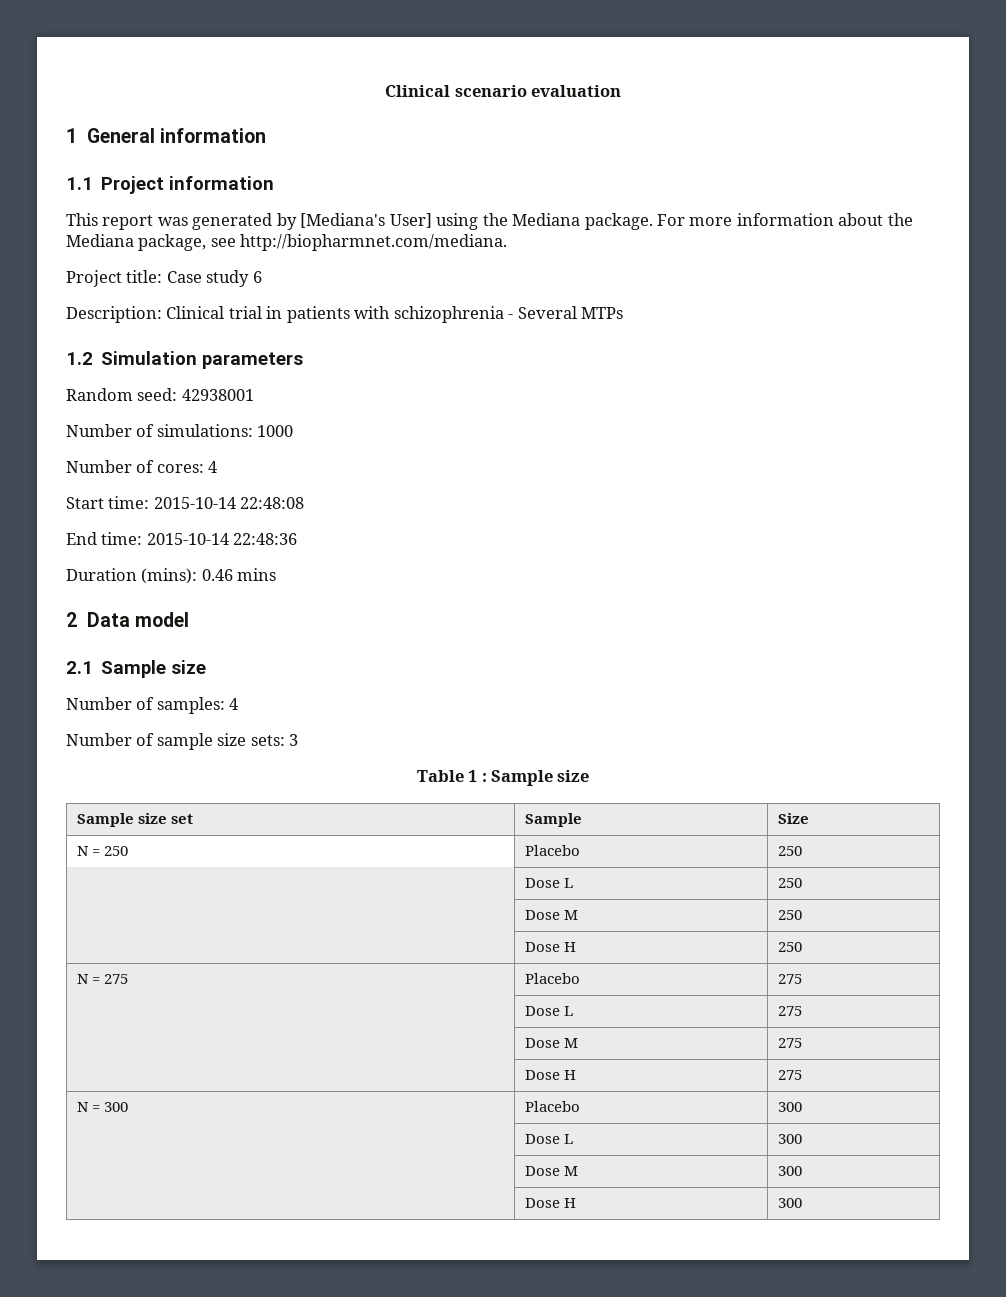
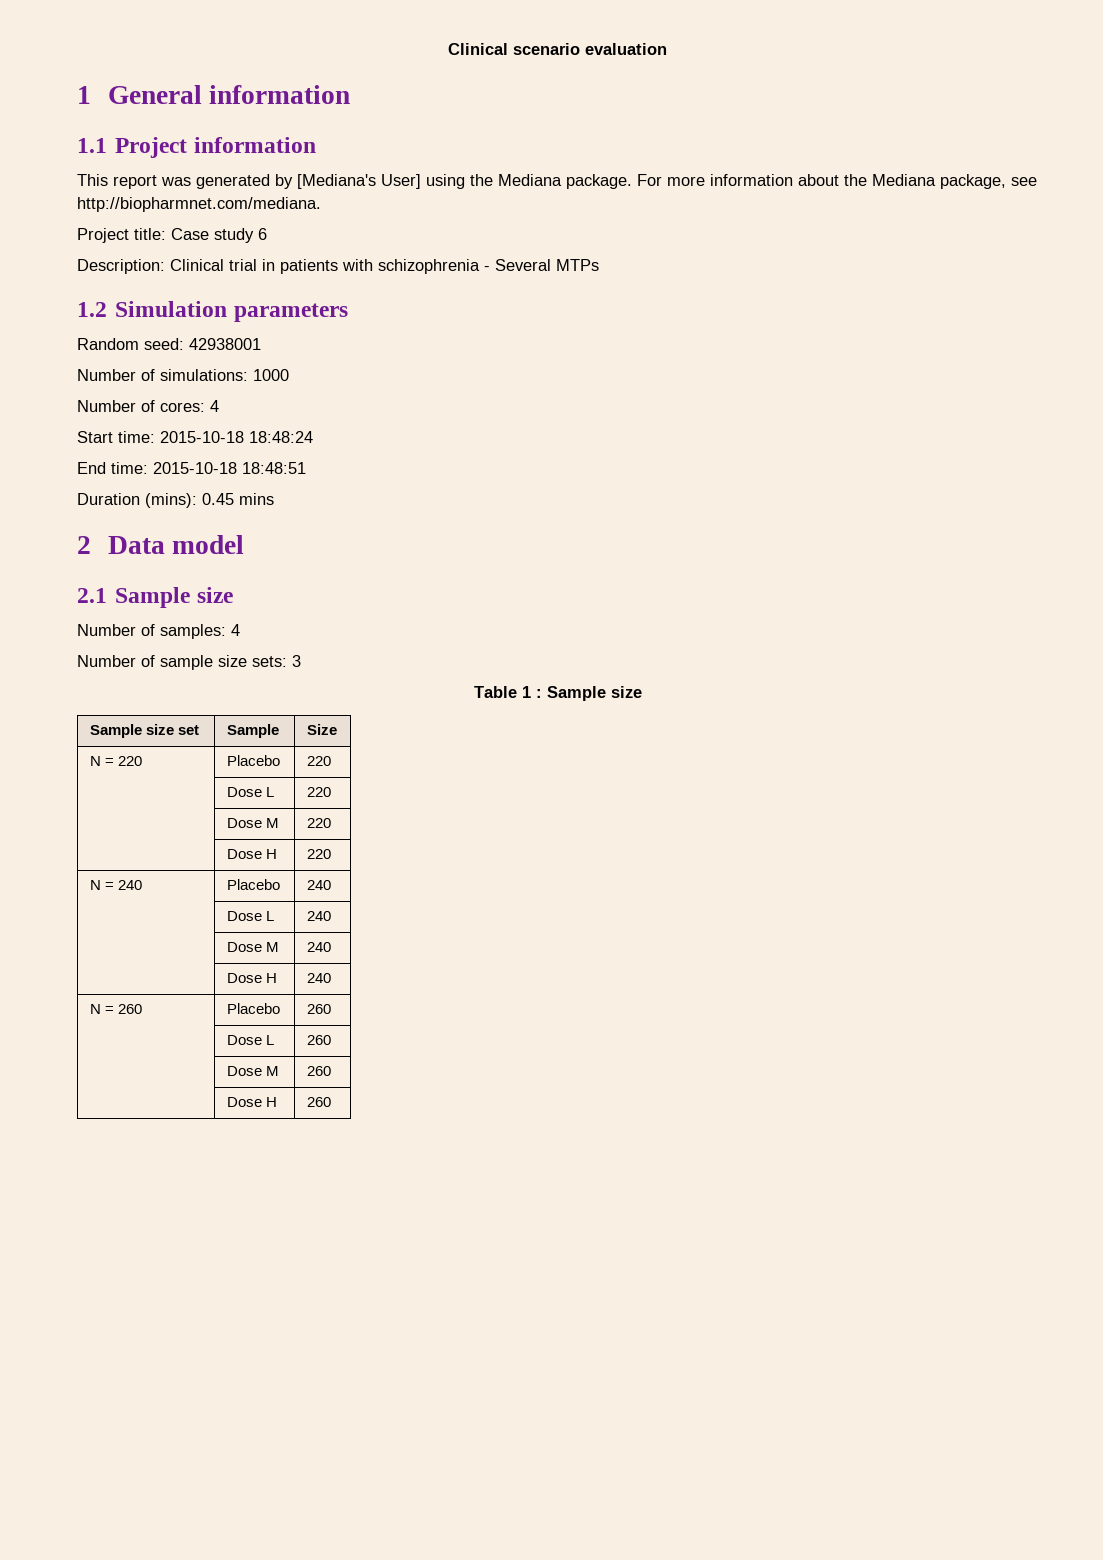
- Start time: 2015-10-14 22:48:08
+ Start time: 2015-10-18 18:48:24
- End time: 2015-10-14 22:48:36
+ End time: 2015-10-18 18:48:51
- Duration (mins): 0.46 mins
+ Duration (mins): 0.45 mins
- N = 250 | Placebo | 250
- | Dose L | 250
- | Dose M | 250
- | Dose H | 250
- N = 275 | Placebo | 275
- | Dose L | 275
- | Dose M | 275
- | Dose H | 275
- N = 300 | Placebo | 300
- | Dose L | 300
- | Dose M | 300
- | Dose H | 300
+ N = 220 | Placebo | 220
+ | Dose L | 220
+ | Dose M | 220
+ | Dose H | 220
+ N = 240 | Placebo | 240
+ | Dose L | 240
+ | Dose M | 240
+ | Dose H | 240
+ N = 260 | Placebo | 260
+ | Dose L | 260
+ | Dose M | 260
+ | Dose H | 260

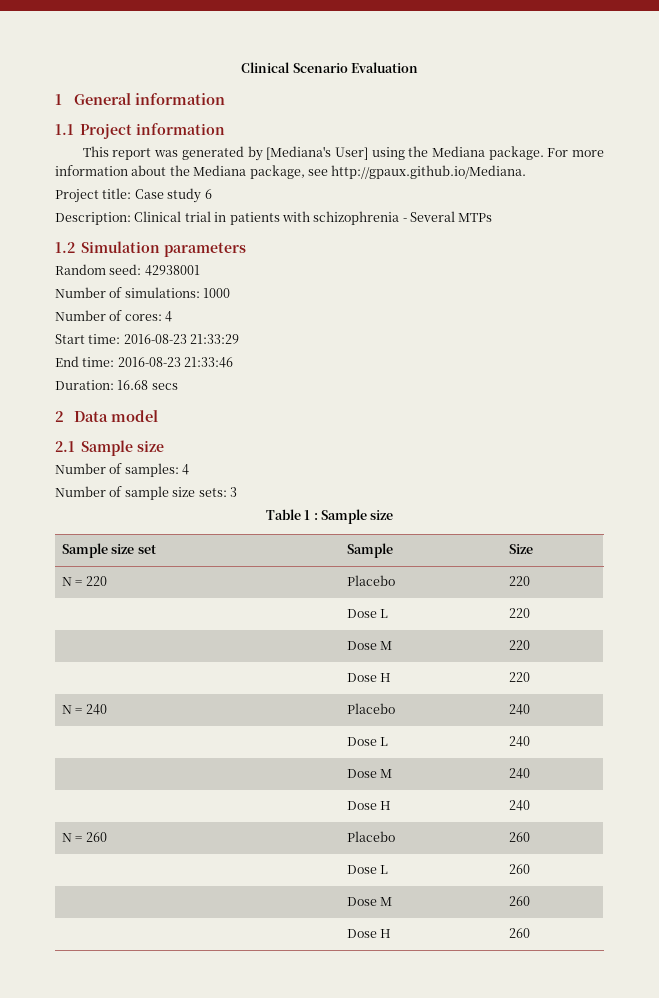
- Clinical scenario evaluation
+ Clinical Scenario Evaluation
- For more information about the Mediana package, see http://biopharmnet.com/mediana.
+ For more information about the Mediana package, see http://gpaux.github.io/Mediana.
- Start time: 2015-10-18 18:48:24
+ Start time: 2016-08-23 21:33:29
- End time: 2015-10-18 18:48:51
- Duration (mins): 0.45 mins
+ End time: 2016-08-23 21:33:46
+ Duration: 16.68 secs

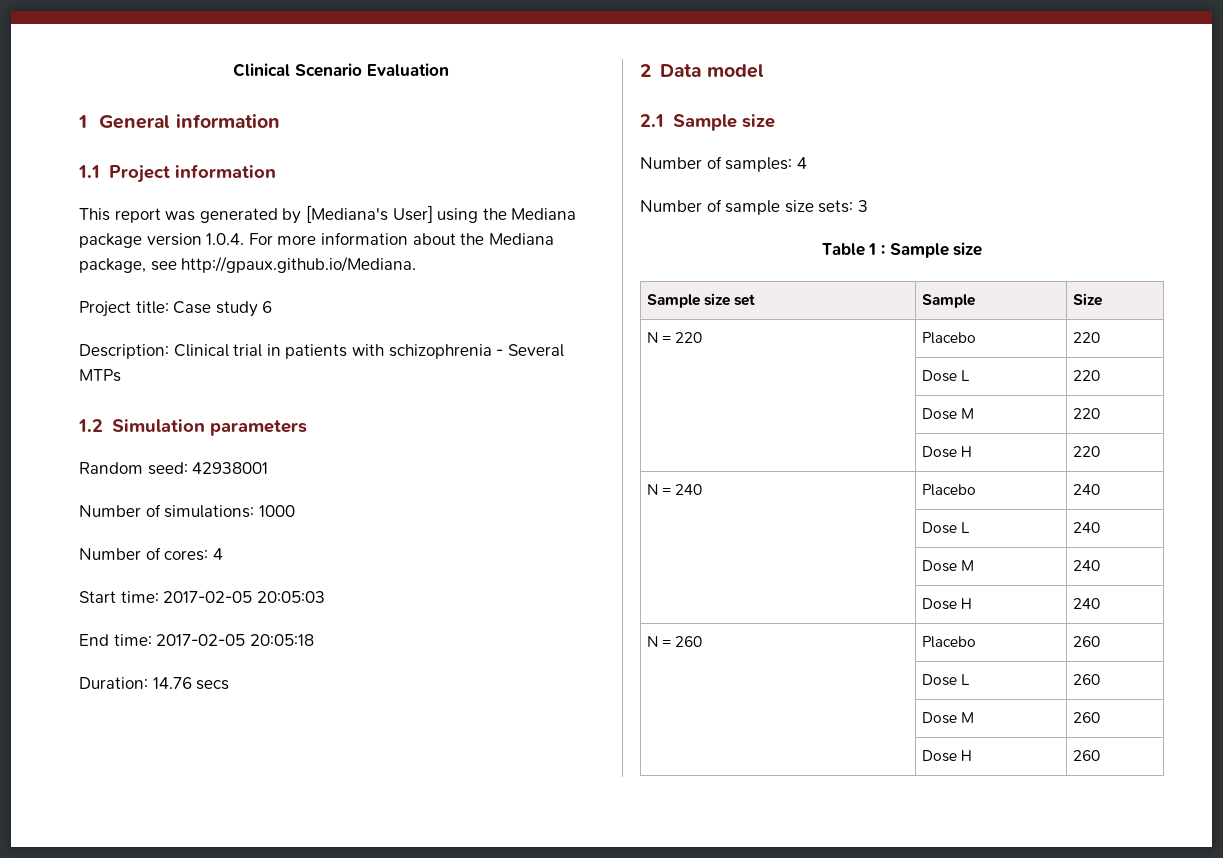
- This report was generated by [Mediana's User] using the Mediana package. For more information about the Mediana package, see http://gpaux.github.io/Mediana.
+ This report was generated by [Mediana's User] using the Mediana package version 1.0.4. For more information about the Mediana package, see http://gpaux.github.io/Mediana.
- Start time: 2016-08-23 21:33:29
+ Start time: 2017-02-05 20:05:03
- End time: 2016-08-23 21:33:46
+ End time: 2017-02-05 20:05:18
- Duration: 16.68 secs
+ Duration: 14.76 secs

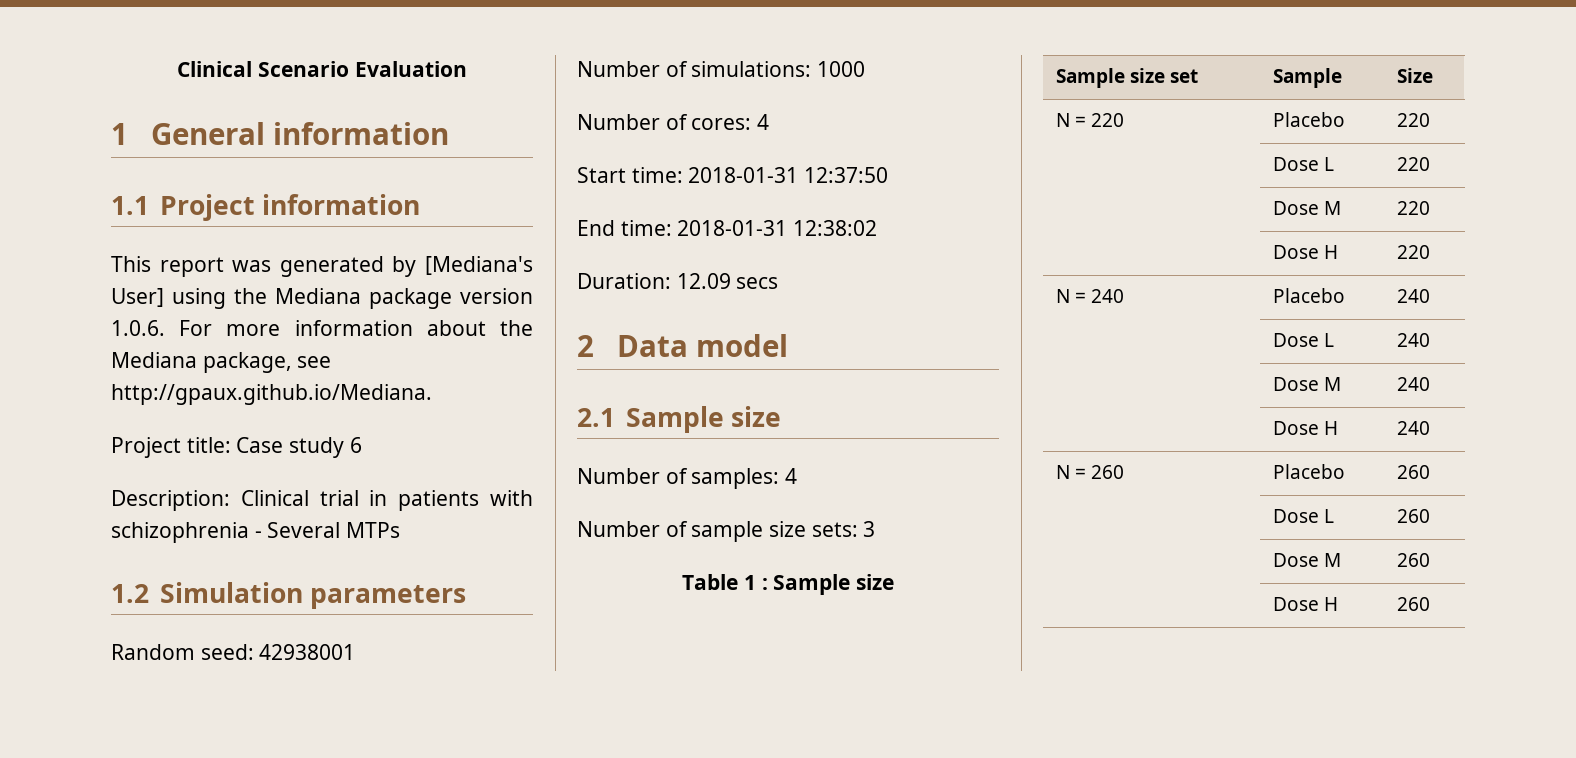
- This report was generated by [Mediana's User] using the Mediana package version 1.0.4. For more information about the Mediana package, see http://gpaux.github.io/Mediana.
+ This report was generated by [Mediana's User] using the Mediana package version 1.0.6. For more information about the Mediana package, see http://gpaux.github.io/Mediana.
- Start time: 2017-02-05 20:05:03
+ Start time: 2018-01-31 12:37:50
- End time: 2017-02-05 20:05:18
+ End time: 2018-01-31 12:38:02
- Duration: 14.76 secs
+ Duration: 12.09 secs

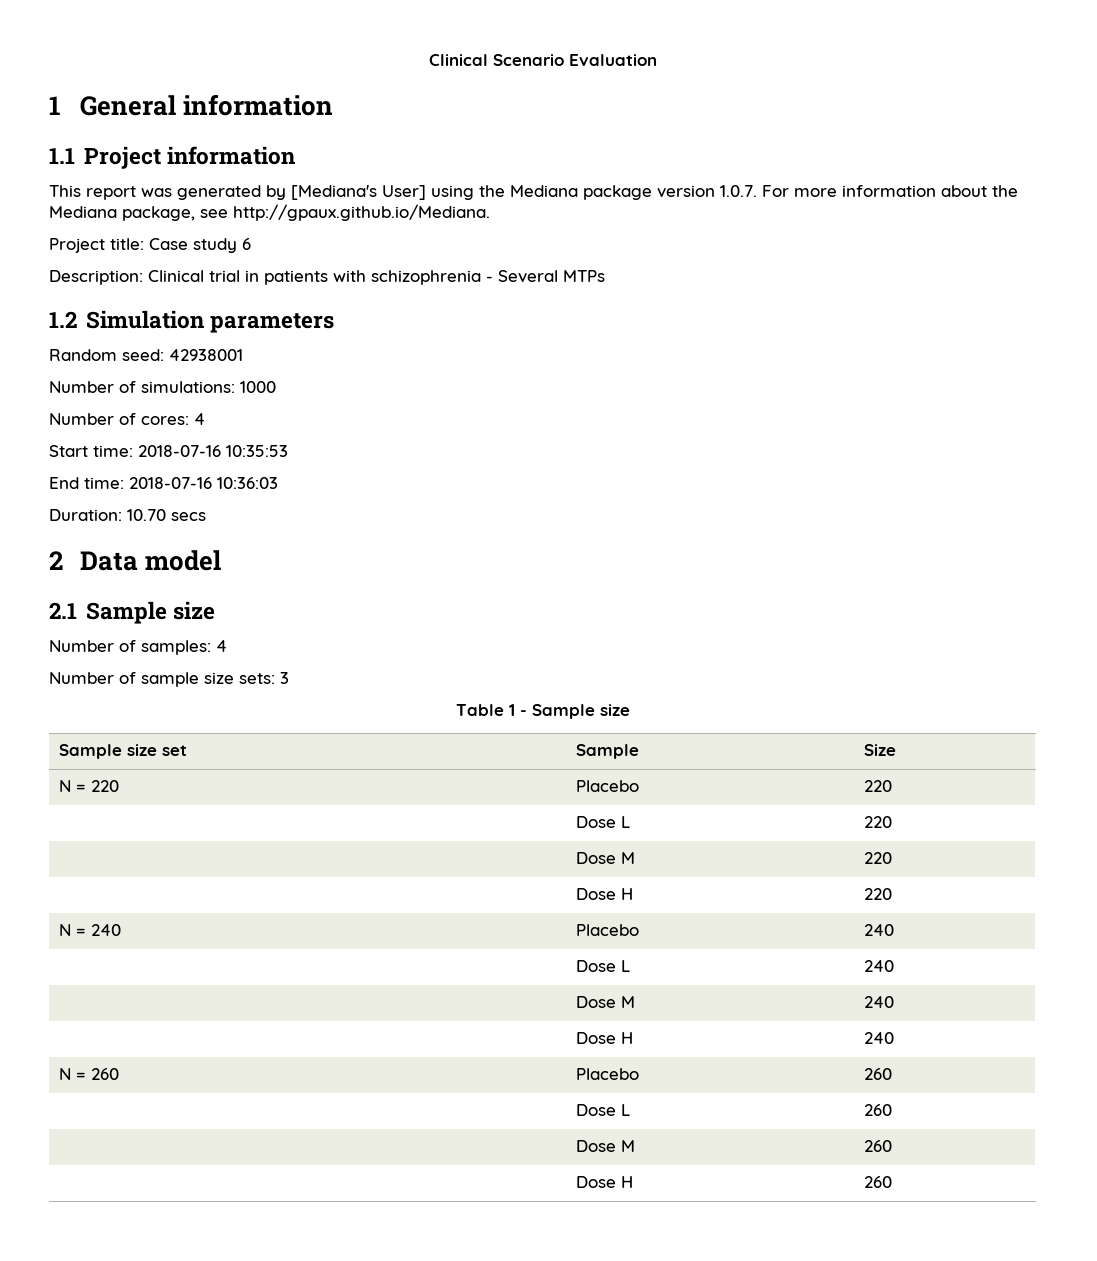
- This report was generated by [Mediana's User] using the Mediana package version 1.0.6. For more information about the Mediana package, see http://gpaux.github.io/Mediana.
+ This report was generated by [Mediana's User] using the Mediana package version 1.0.7. For more information about the Mediana package, see http://gpaux.github.io/Mediana.
- Start time: 2018-01-31 12:37:50
+ Start time: 2018-07-16 10:35:53
- End time: 2018-01-31 12:38:02
+ End time: 2018-07-16 10:36:03
- Duration: 12.09 secs
+ Duration: 10.70 secs
- Table 1 : Sample size
+ Table 1 - Sample size

